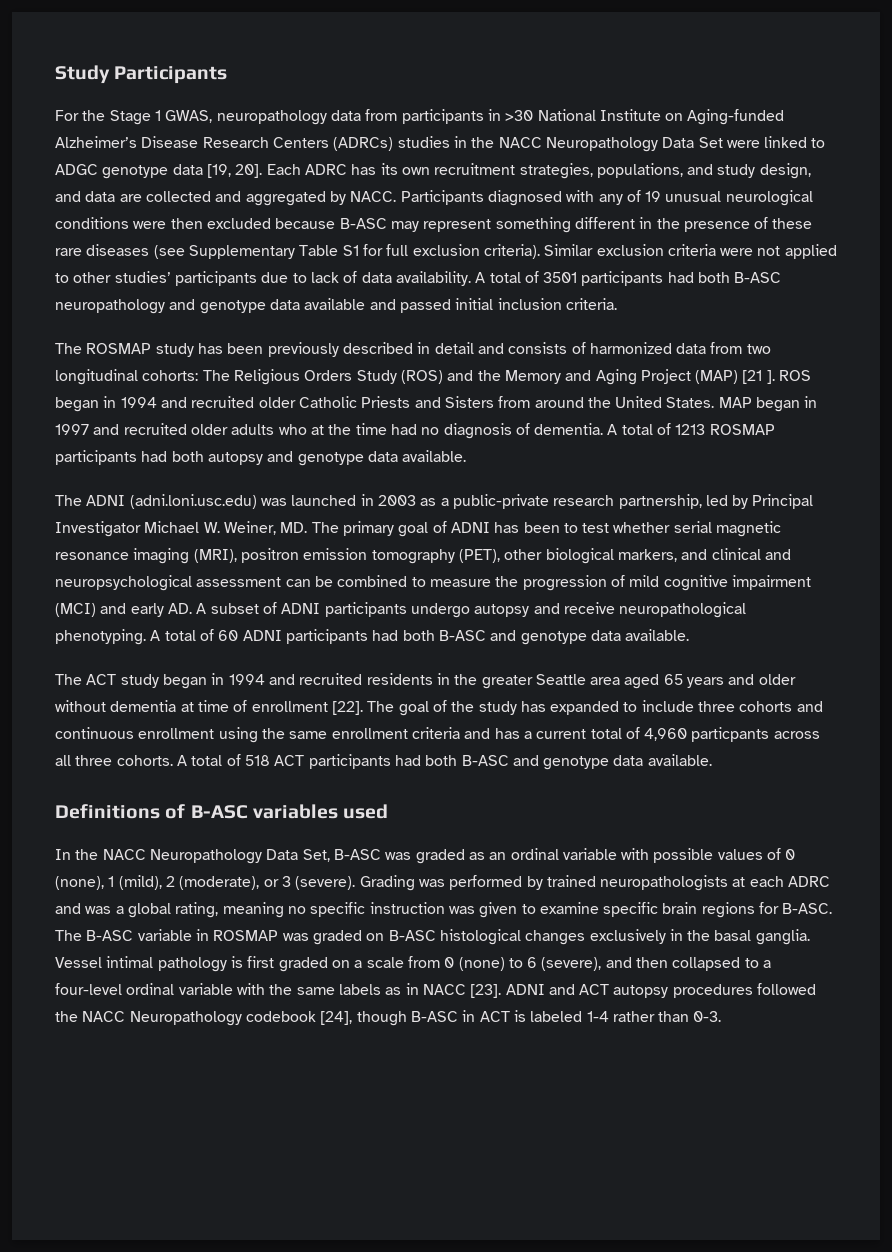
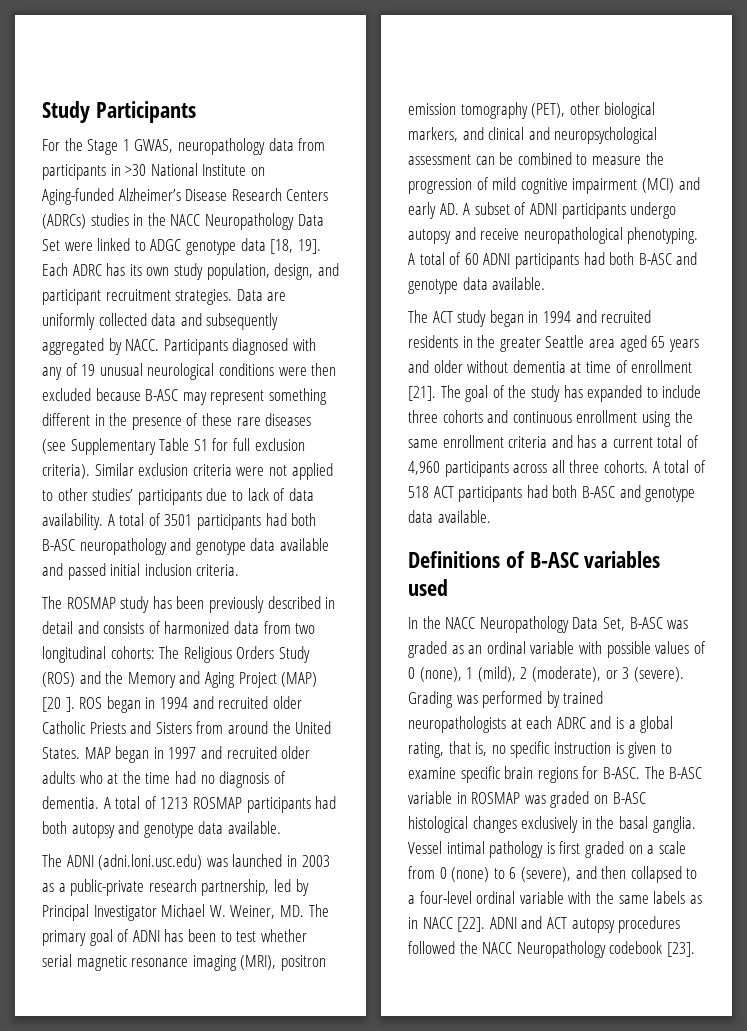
- For the Stage 1 GWAS, neuropathology data from participants in >30 National Institute on Aging-funded Alzheimer’s Disease Research Centers (ADRCs) studies in the NACC Neuropathology Data Set were linked to ADGC genotype data [19, 20].
+ For the Stage 1 GWAS, neuropathology data from participants in >30 National Institute on Aging-funded Alzheimer’s Disease Research Centers (ADRCs) studies in the NACC Neuropathology Data Set were linked to ADGC genotype data [18, 19].
- Each ADRC has its own recruitment strategies, populations, and study design, and data are collected and aggregated by NACC.
+ Each ADRC has its own study population, design, and participant recruitment strategies. Data are uniformly collected data and subsequently aggregated by NACC.
- The ROSMAP study has been previously described in detail and consists of harmonized data from two longitudinal cohorts: The Religious Orders Study (ROS) and the Memory and Aging Project (MAP) [21 ].
+ The ROSMAP study has been previously described in detail and consists of harmonized data from two longitudinal cohorts: The Religious Orders Study (ROS) and the Memory and Aging Project (MAP) [20 ].
- The ACT study began in 1994 and recruited residents in the greater Seattle area aged 65 years and older without dementia at time of enrollment [22].
+ The ACT study began in 1994 and recruited residents in the greater Seattle area aged 65 years and older without dementia at time of enrollment [21].
- The goal of the study has expanded to include three cohorts and continuous enrollment using the same enrollment criteria and has a current total of 4,960 particpants across all three cohorts.
+ The goal of the study has expanded to include three cohorts and continuous enrollment using the same enrollment criteria and has a current total of 4,960 participants across all three cohorts.
- Grading was performed by trained neuropathologists at each ADRC and was a global rating, meaning no specific instruction was given to examine specific brain regions for B-ASC.
+ Grading was performed by trained neuropathologists at each ADRC and is a global rating, that is, no specific instruction is given to examine specific brain regions for B-ASC.
- Vessel intimal pathology is first graded on a scale from 0 (none) to 6 (severe), and then collapsed to a four-level ordinal variable with the same labels as in NACC [23].
+ Vessel intimal pathology is first graded on a scale from 0 (none) to 6 (severe), and then collapsed to a four-level ordinal variable with the same labels as in NACC [22].
- ADNI and ACT autopsy procedures followed the NACC Neuropathology codebook [24], though B-ASC in ACT is labeled 1-4 rather than 0-3.
+ ADNI and ACT autopsy procedures followed the NACC Neuropathology codebook [23].

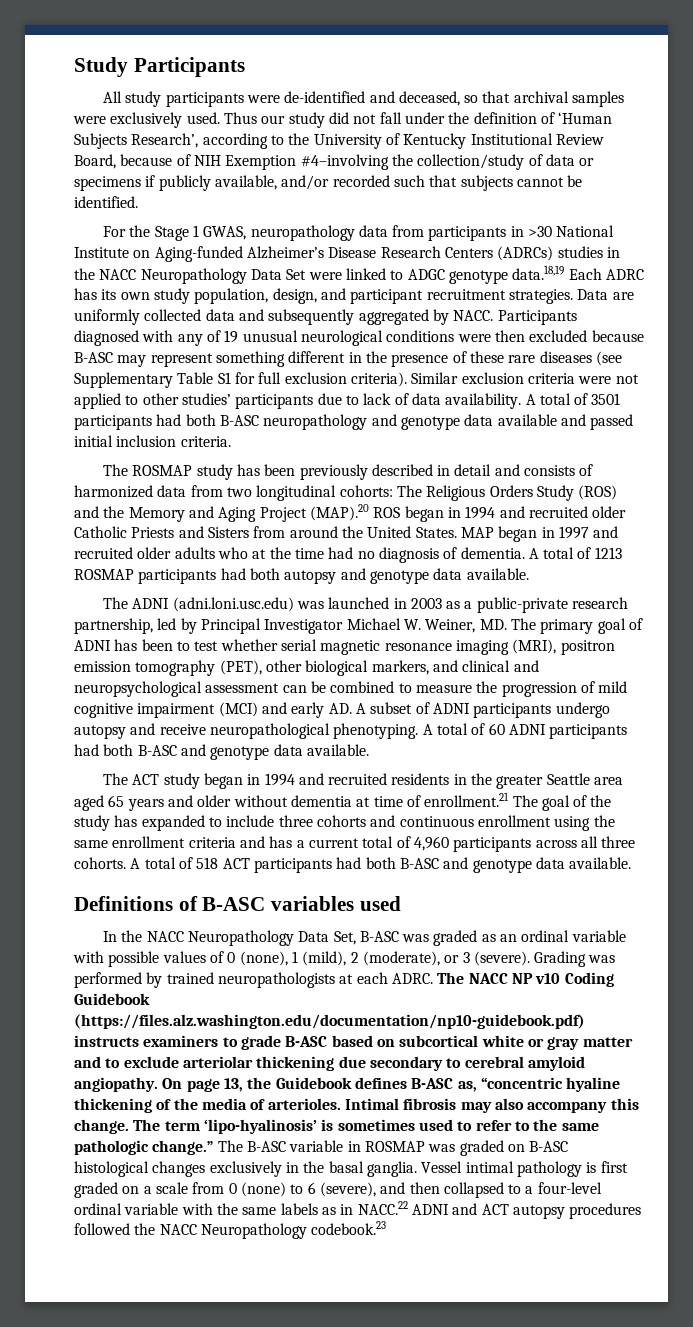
+ All study participants were de-identified and deceased, so that archival samples were exclusively used. Thus our study did not fall under the definition of ‘Human Subjects Research’, according to the University of Kentucky Institutional Review Board, because of NIH Exemption #4–involving the collection/study of data or specimens if publicly available, and/or recorded such that subjects cannot be identified.
- For the Stage 1 GWAS, neuropathology data from participants in >30 National Institute on Aging-funded Alzheimer’s Disease Research Centers (ADRCs) studies in the NACC Neuropathology Data Set were linked to ADGC genotype data [18, 19]. Each ADRC has its own study population, design, and participant recruitment strategies.
+ For the Stage 1 GWAS, neuropathology data from participants in >30 National Institute on Aging-funded Alzheimer’s Disease Research Centers (ADRCs) studies in the NACC Neuropathology Data Set were linked to ADGC genotype data.18,19 Each ADRC has its own study population, design, and participant recruitment strategies.
- The ROSMAP study has been previously described in detail and consists of harmonized data from two longitudinal cohorts: The Religious Orders Study (ROS) and the Memory and Aging Project (MAP) [20 ]. ROS began in 1994 and recruited older Catholic Priests and Sisters from around the United States.
+ The ROSMAP study has been previously described in detail and consists of harmonized data from two longitudinal cohorts: The Religious Orders Study (ROS) and the Memory and Aging Project (MAP).20 ROS began in 1994 and recruited older Catholic Priests and Sisters from around the United States.
- The ACT study began in 1994 and recruited residents in the greater Seattle area aged 65 years and older without dementia at time of enrollment [21]. The goal of the study has expanded to include three cohorts and continuous enrollment using the same enrollment criteria and has a current total of 4,960 participants across all three cohorts.
+ The ACT study began in 1994 and recruited residents in the greater Seattle area aged 65 years and older without dementia at time of enrollment.21 The goal of the study has expanded to include three cohorts and continuous enrollment using the same enrollment criteria and has a current total of 4,960 participants across all three cohorts.
- Grading was performed by trained neuropathologists at each ADRC and is a global rating, that is, no specific instruction is given to examine specific brain regions for B-ASC.
+ Grading was performed by trained neuropathologists at each ADRC. The NACC NP v10 Coding Guidebook (https://files.alz.washington.edu/documentation/np10-guidebook.pdf) instructs examiners to grade B-ASC based on subcortical white or gray matter and to exclude arteriolar thickening due secondary to cerebral amyloid angiopathy. On page 13, the Guidebook defines B-ASC as, “concentric hyaline thickening of the media of arterioles. Intimal fibrosis may also accompany this change. The term ‘lipo-hyalinosis’ is sometimes used to refer to the same pathologic change.”
- Vessel intimal pathology is first graded on a scale from 0 (none) to 6 (severe), and then collapsed to a four-level ordinal variable with the same labels as in NACC [22]. ADNI and ACT autopsy procedures followed the NACC Neuropathology codebook [23].
+ Vessel intimal pathology is first graded on a scale from 0 (none) to 6 (severe), and then collapsed to a four-level ordinal variable with the same labels as in NACC.22 ADNI and ACT autopsy procedures followed the NACC Neuropathology codebook.23

